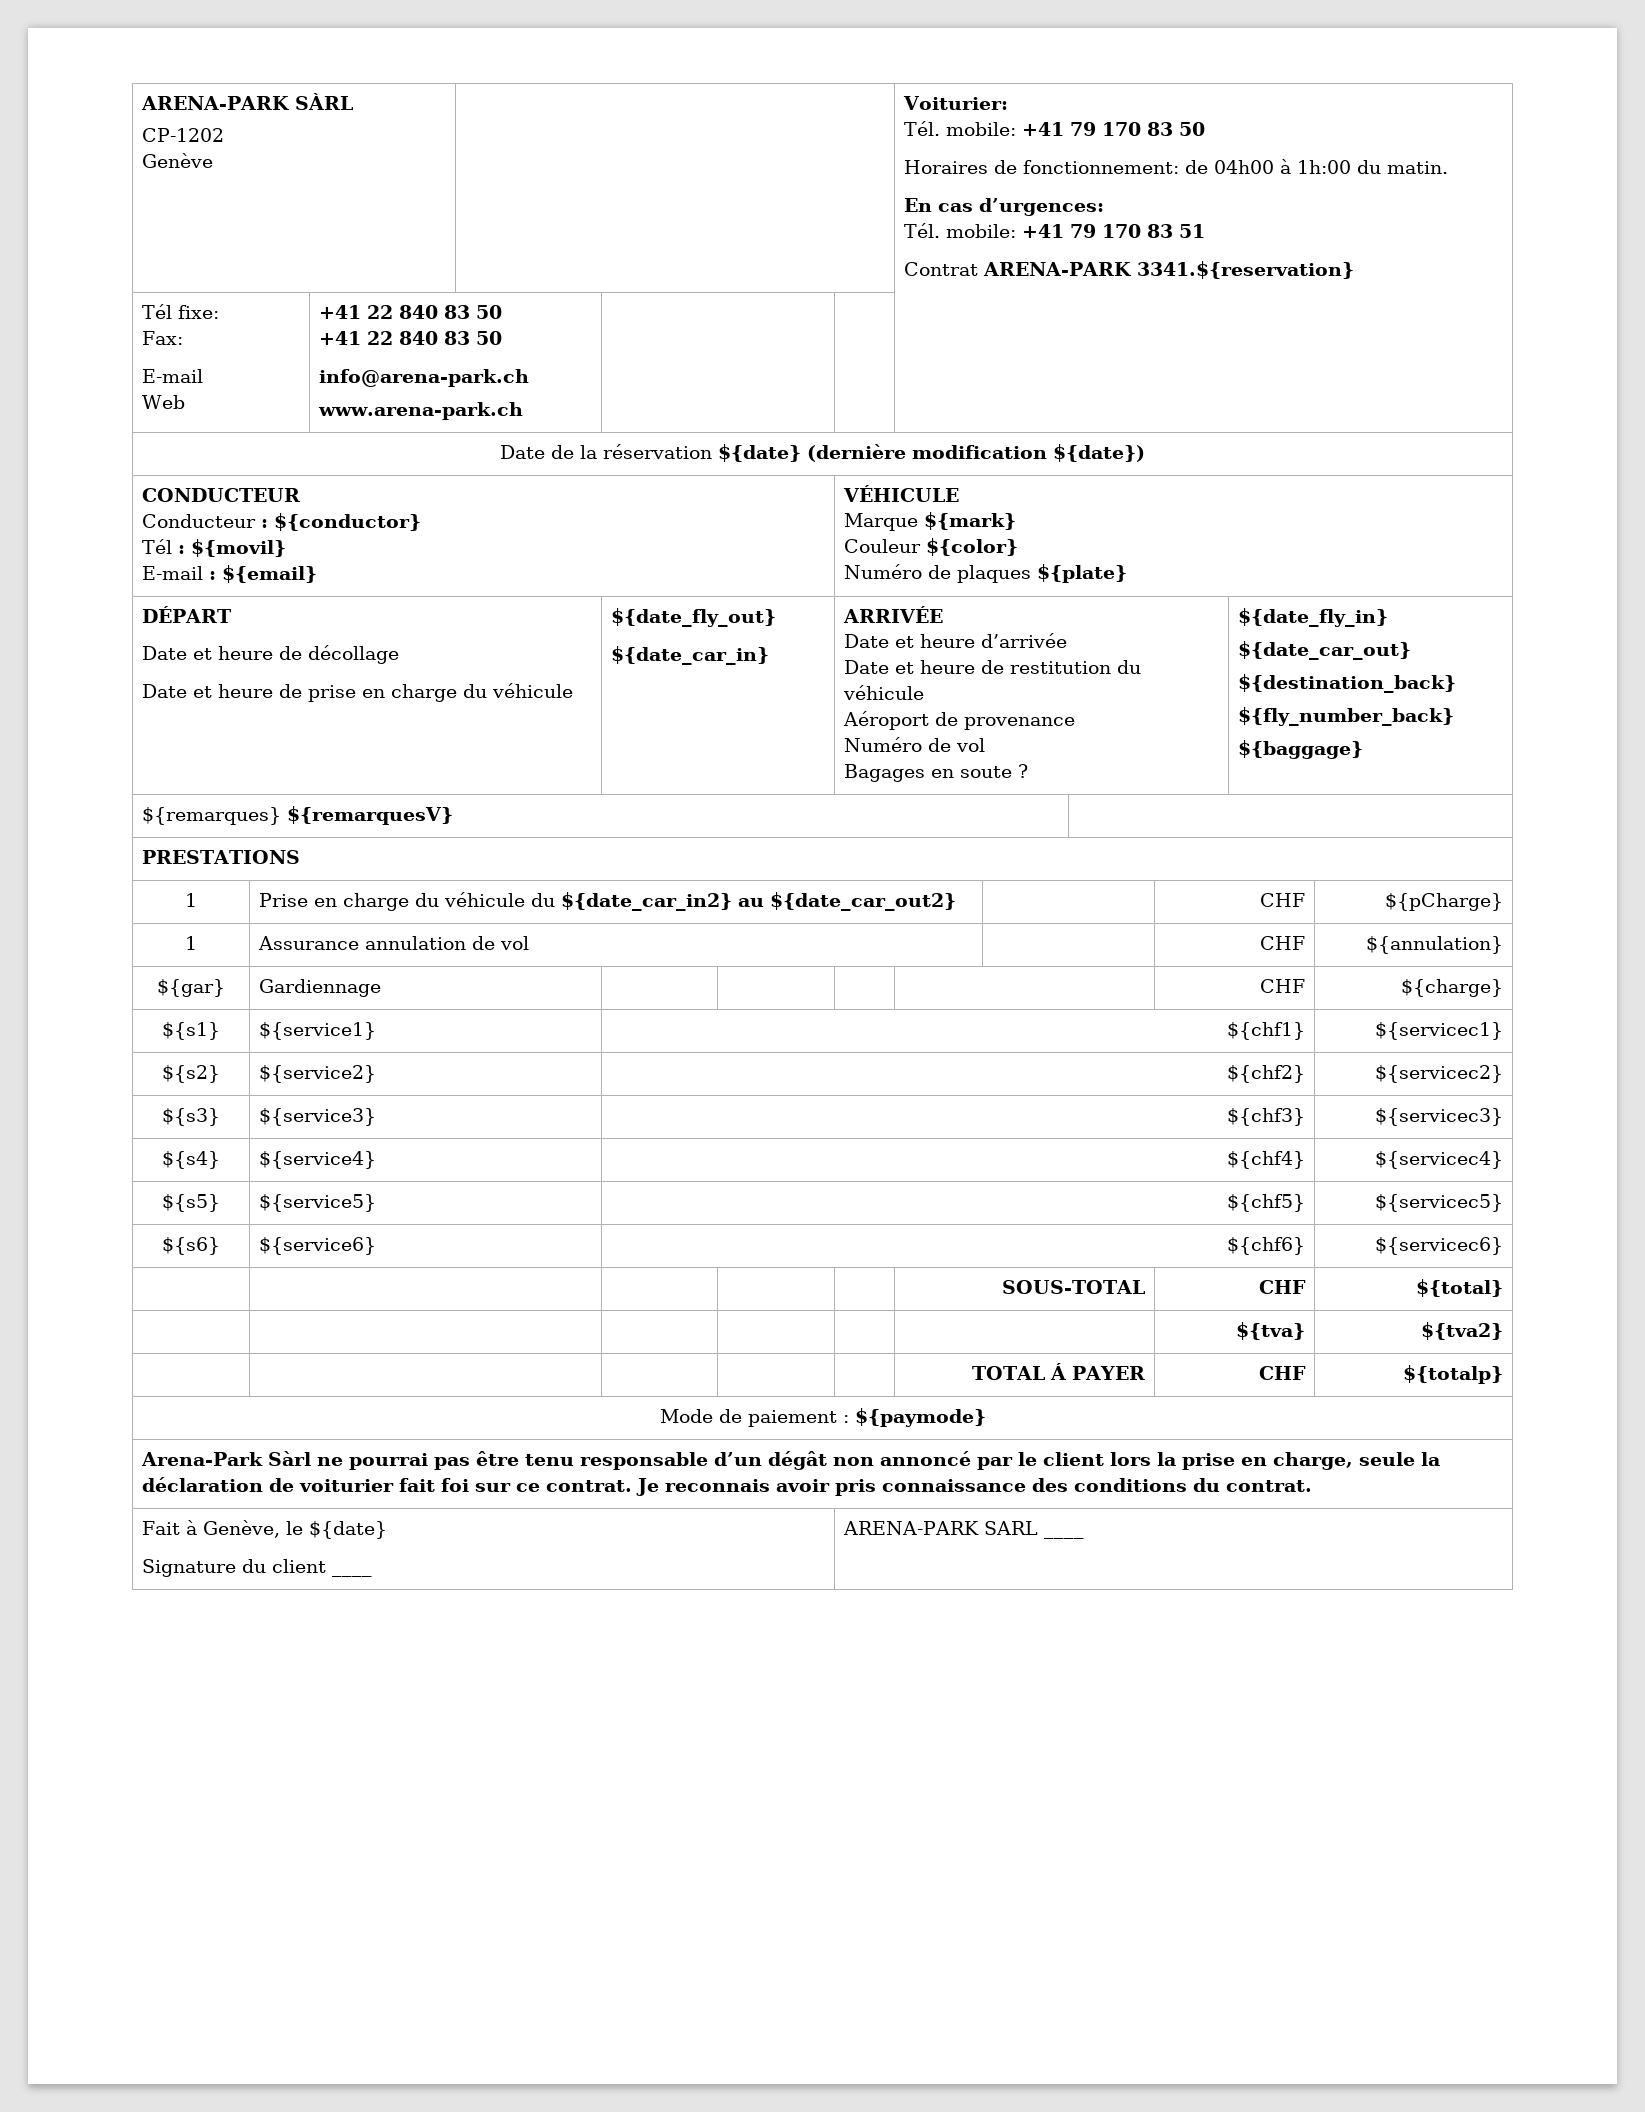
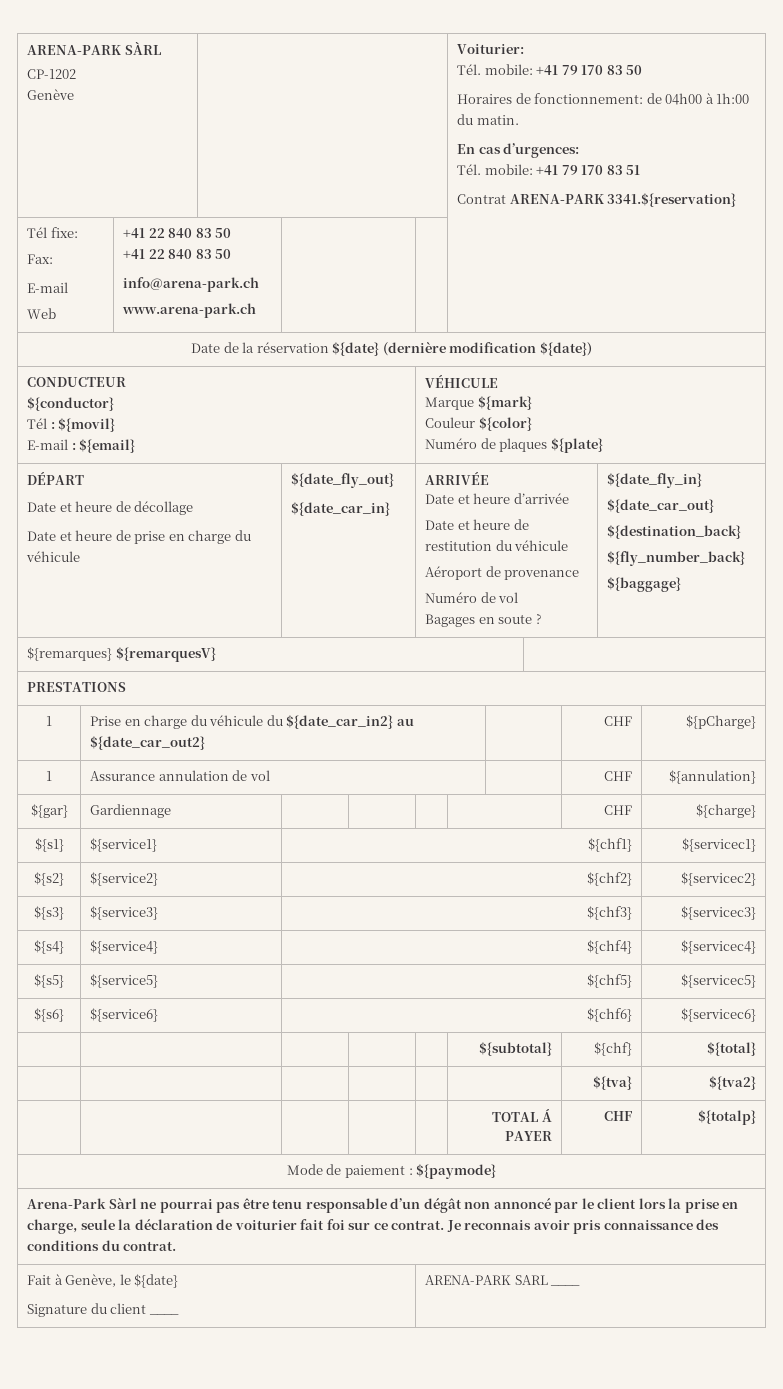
  CONDUCTEUR
- Conducteur : ${conductor}
+ ${conductor}
- | | | | | SOUS-TOTAL | CHF | ${total}
+ | | | | | ${subtotal} | ${chf} | ${total}

